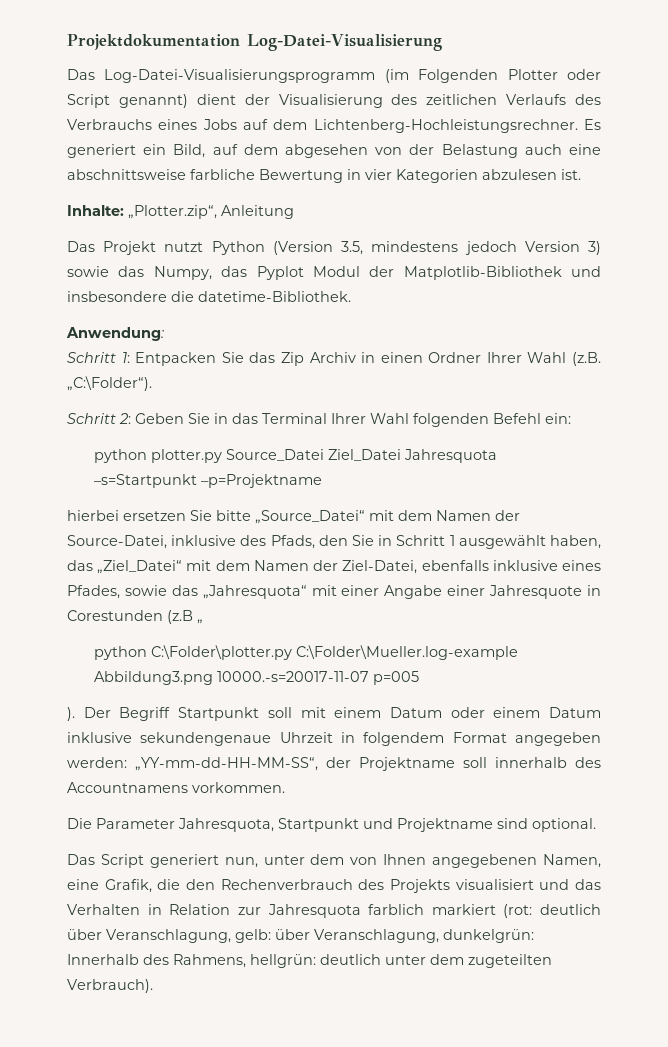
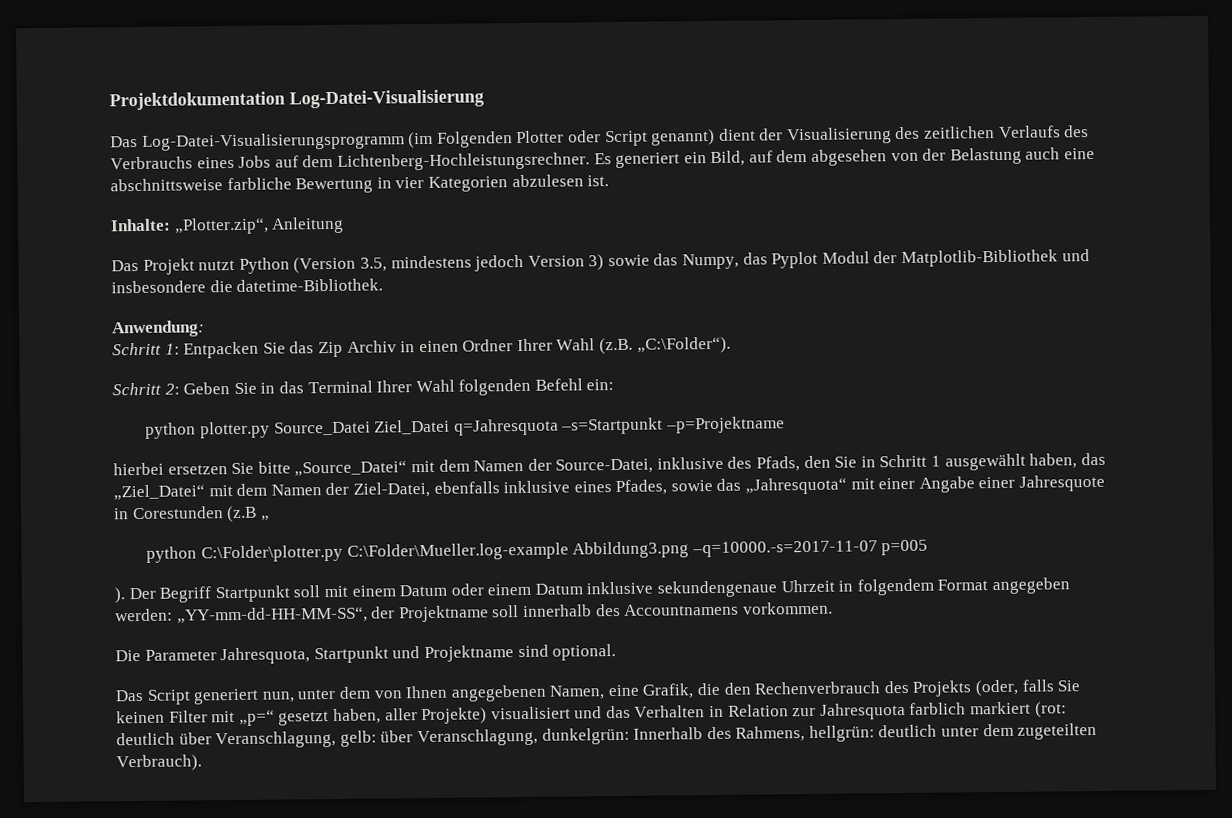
- python plotter.py Source_Datei Ziel_Datei Jahresquota –s=Startpunkt –p=Projektname
+ python plotter.py Source_Datei Ziel_Datei q=Jahresquota –s=Startpunkt –p=Projektname
- python C:\Folder\plotter.py C:\Folder\Mueller.log-example Abbildung3.png 10000.-s=20017-11-07 p=005
+ python C:\Folder\plotter.py C:\Folder\Mueller.log-example Abbildung3.png –q=10000.-s=2017-11-07 p=005
- Das Script generiert nun, unter dem von Ihnen angegebenen Namen, eine Grafik, die den Rechenverbrauch des Projekts visualisiert und das Verhalten in Relation zur Jahresquota farblich markiert (rot: deutlich über Veranschlagung, gelb: über Veranschlagung, dunkelgrün: Innerhalb des Rahmens, hellgrün: deutlich unter dem zugeteilten Verbrauch).
+ Das Script generiert nun, unter dem von Ihnen angegebenen Namen, eine Grafik, die den Rechenverbrauch des Projekts (oder, falls Sie keinen Filter mit „p=“ gesetzt haben, aller Projekte) visualisiert und das Verhalten in Relation zur Jahresquota farblich markiert (rot: deutlich über Veranschlagung, gelb: über Veranschlagung, dunkelgrün: Innerhalb des Rahmens, hellgrün: deutlich unter dem zugeteilten Verbrauch).

